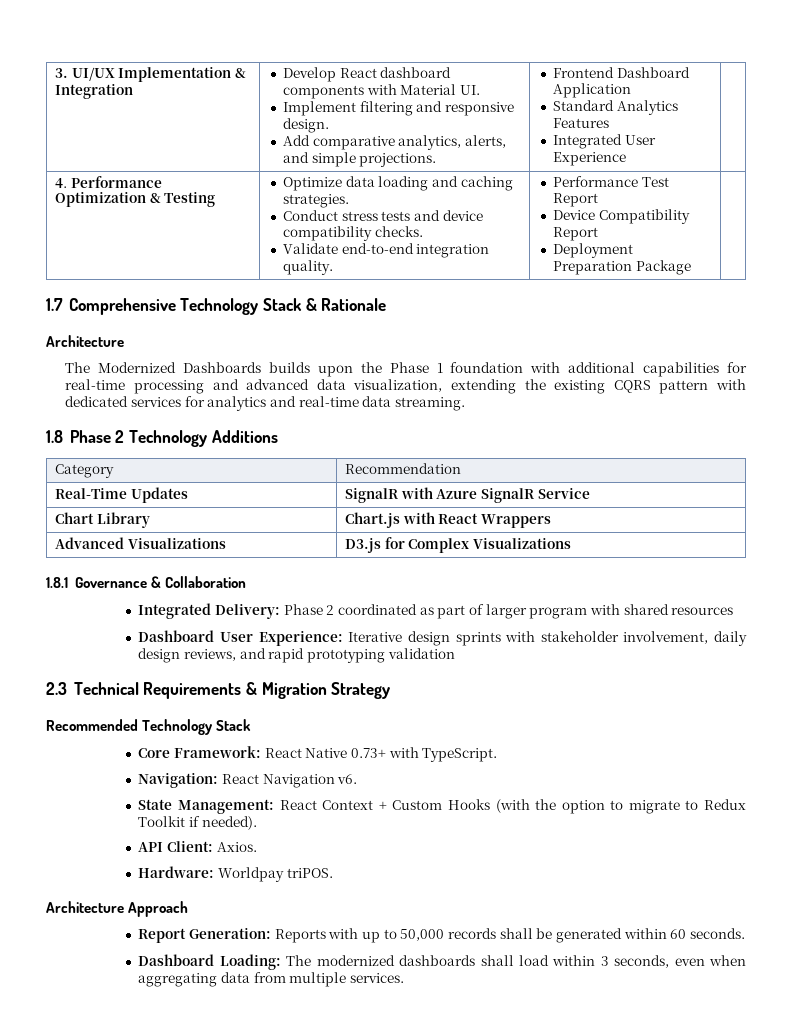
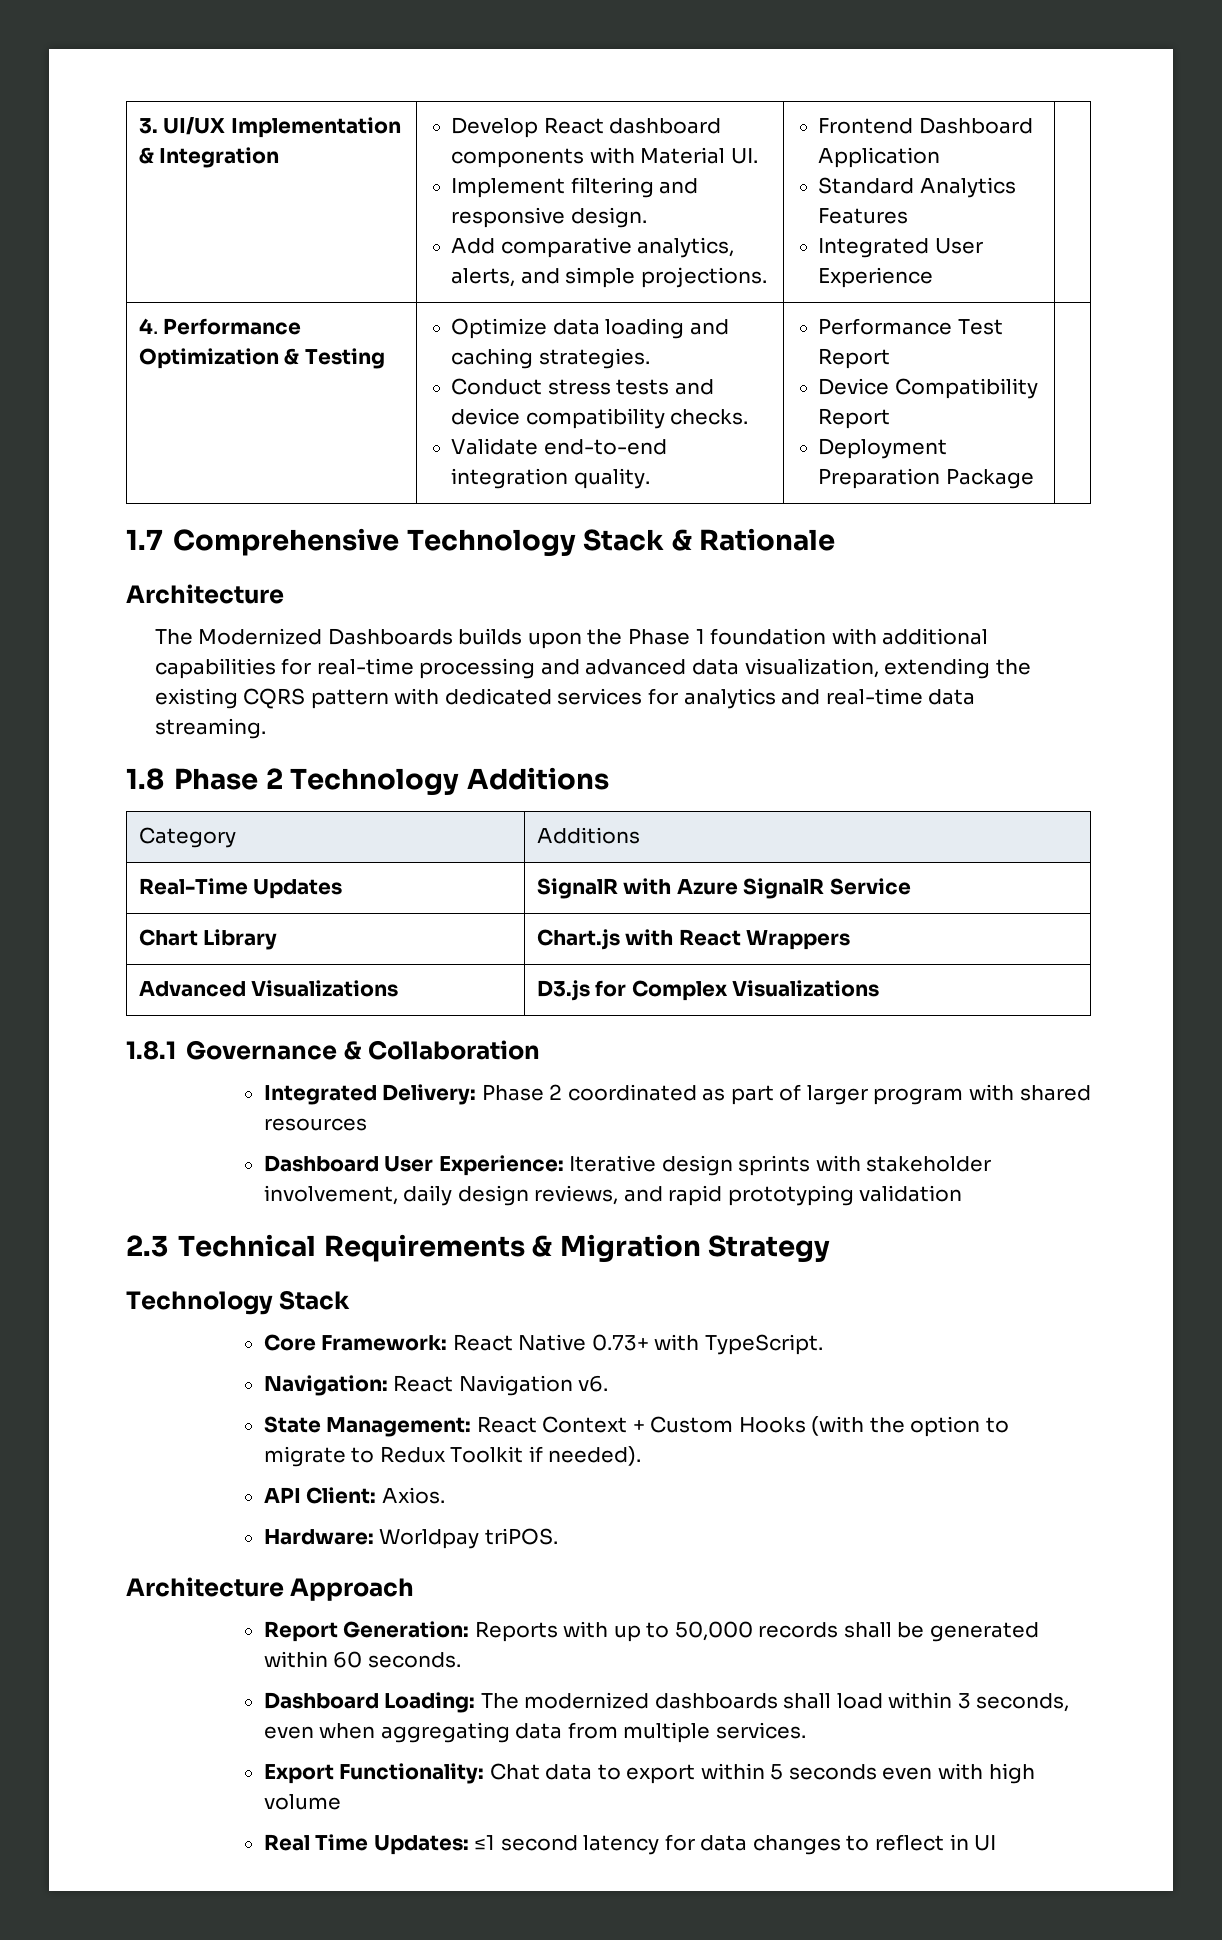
- Category | Recommendation
+ Category | Additions
  2.3 Technical Requirements & Migration Strategy
- Recommended Technology Stack
+ Technology Stack
+ Export Functionality: Chat data to export within 5 seconds even with high volume
+ Real Time Updates: ≤1 second latency for data changes to reflect in UI

